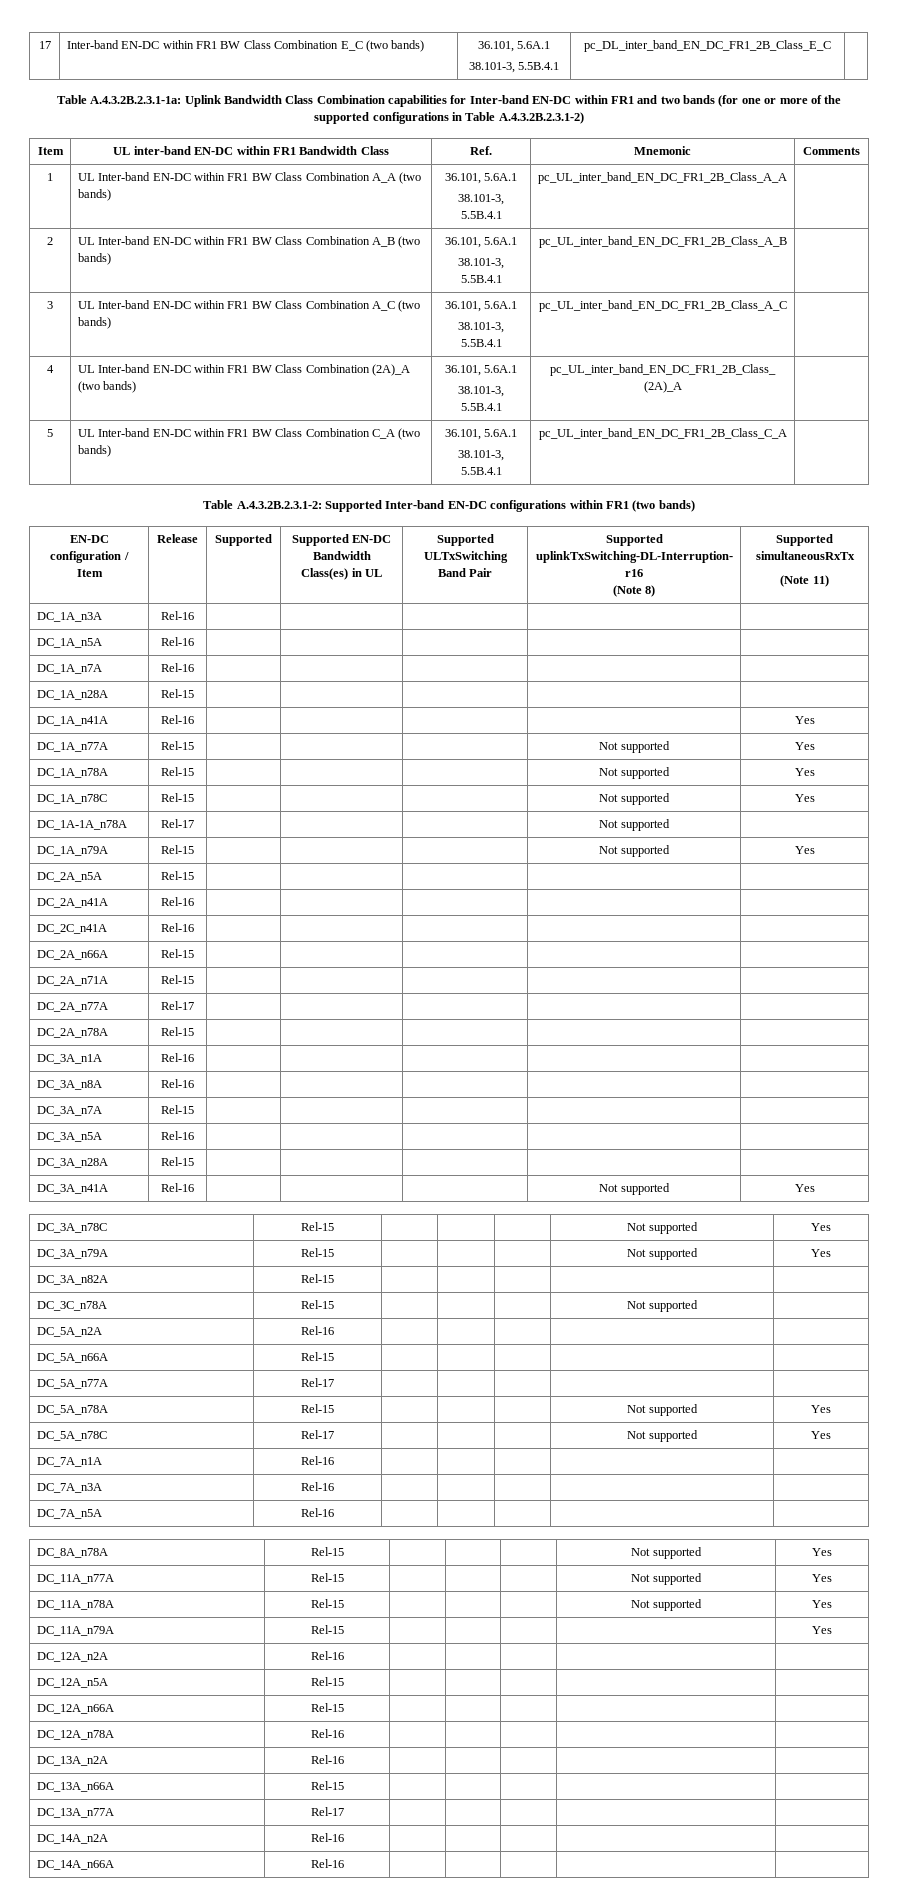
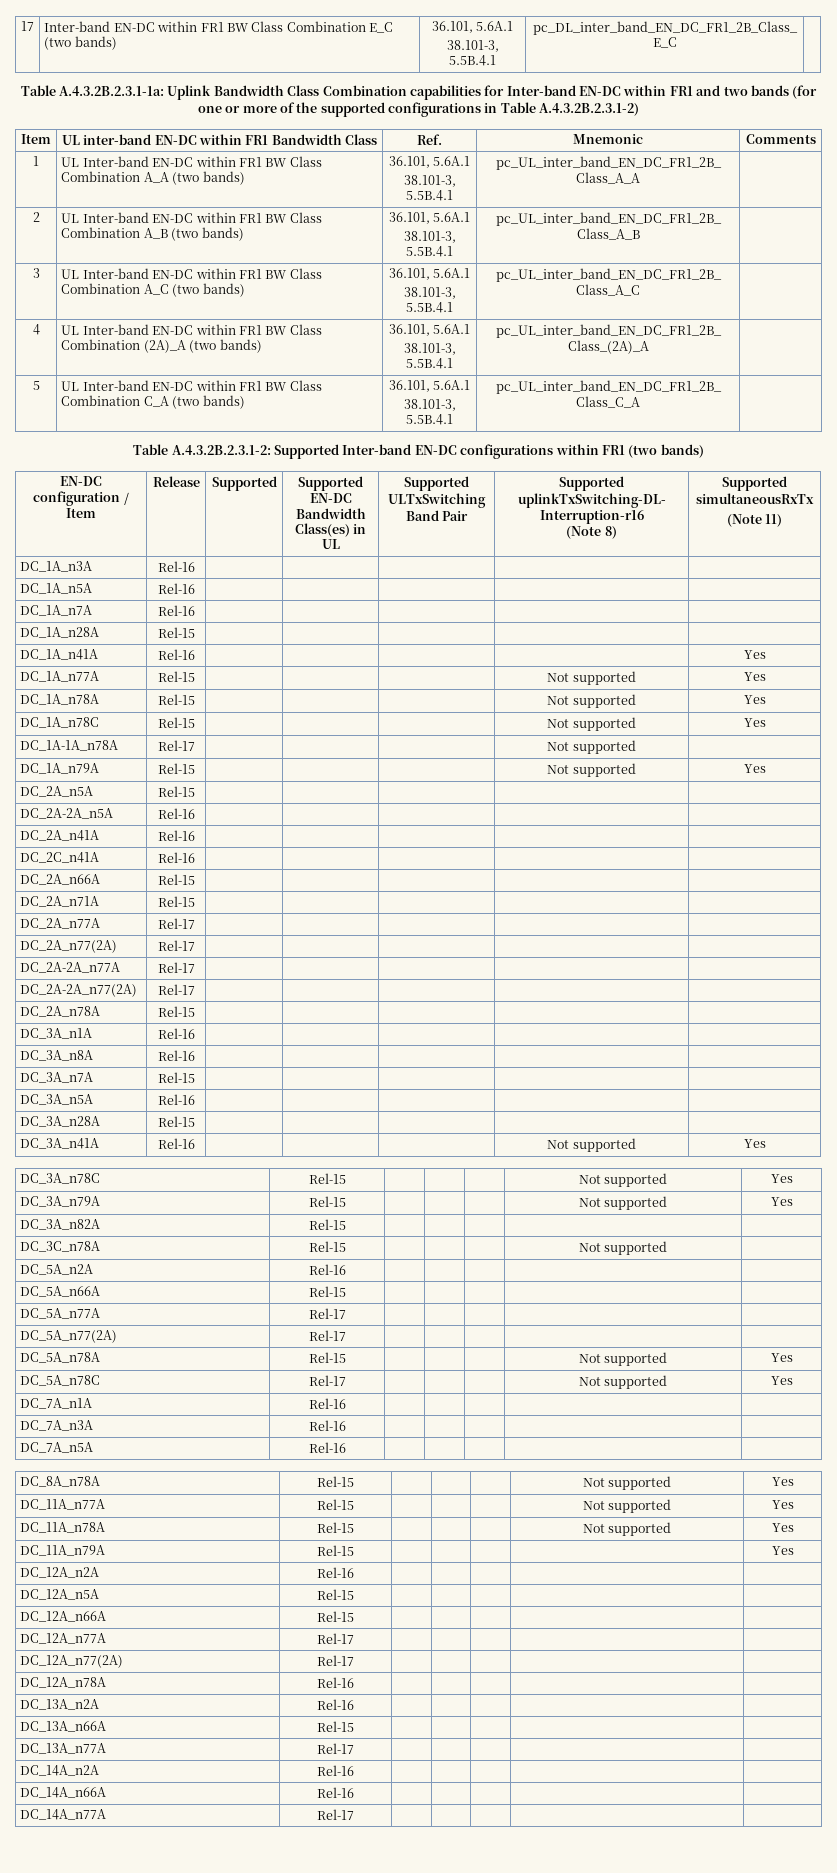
+ DC_2A-2A_n5A | Rel-16 | | | | |
+ DC_2A_n77(2A) | Rel-17 | | | | |
+ DC_2A-2A_n77A | Rel-17 | | | | |
+ DC_2A-2A_n77(2A) | Rel-17 | | | | |
+ DC_5A_n77(2A) | Rel-17 | | | | |
+ DC_12A_n77A | Rel-17 | | | | |
+ DC_12A_n77(2A) | Rel-17 | | | | |
+ DC_14A_n77A | Rel-17 | | | | |

